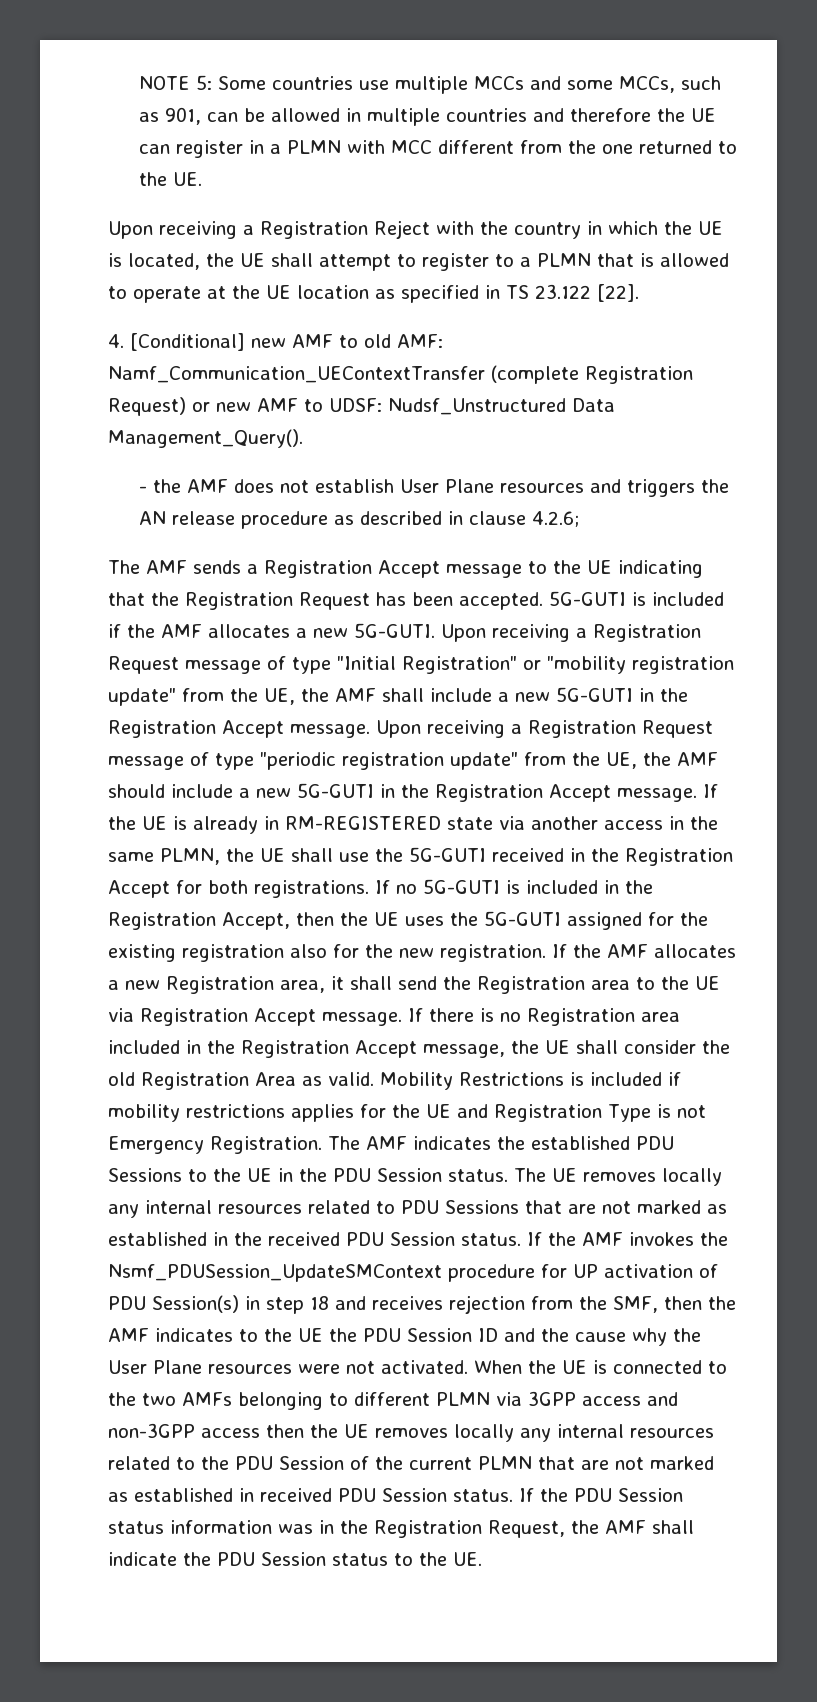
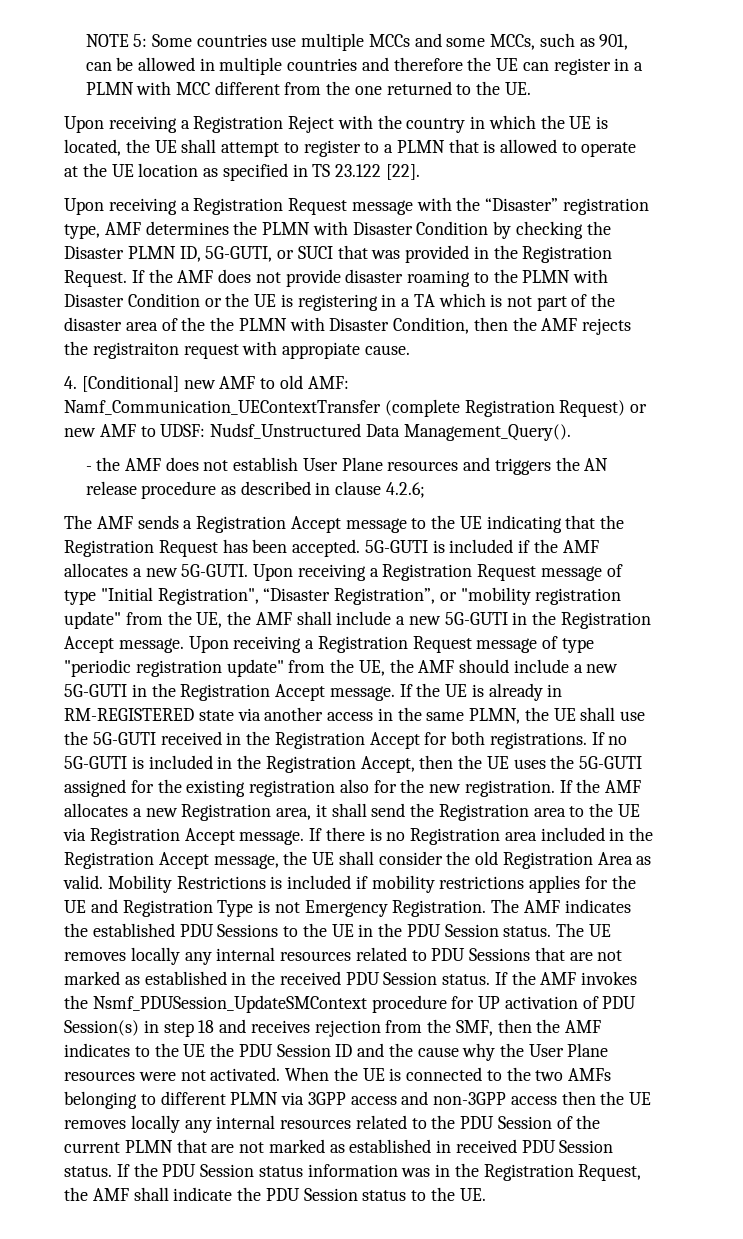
+ Upon receiving a Registration Request message with the “Disaster” registration type, AMF determines the PLMN with Disaster Condition by checking the Disaster PLMN ID, 5G-GUTI, or SUCI that was provided in the Registration Request. If the AMF does not provide disaster roaming to the PLMN with Disaster Condition or the UE is registering in a TA which is not part of the disaster area of the the PLMN with Disaster Condition, then the AMF rejects the registraiton request with appropiate cause.
- Upon receiving a Registration Request message of type "Initial Registration" or "mobility registration update" from the UE, the AMF shall include a new 5G-GUTI in the Registration Accept message.
+ Upon receiving a Registration Request message of type "Initial Registration", “Disaster Registration”, or "mobility registration update" from the UE, the AMF shall include a new 5G-GUTI in the Registration Accept message.

